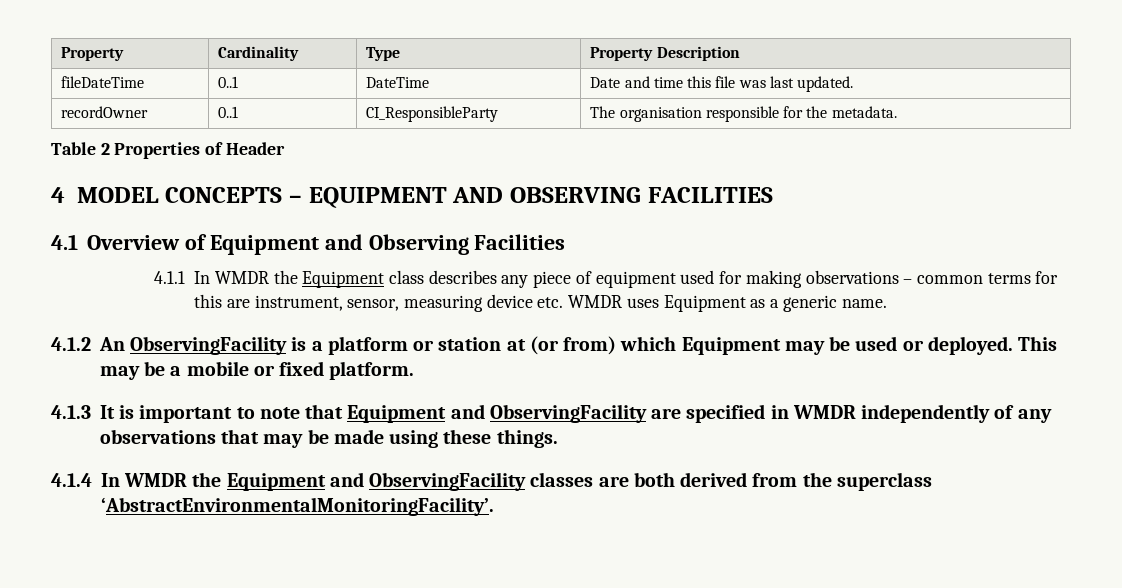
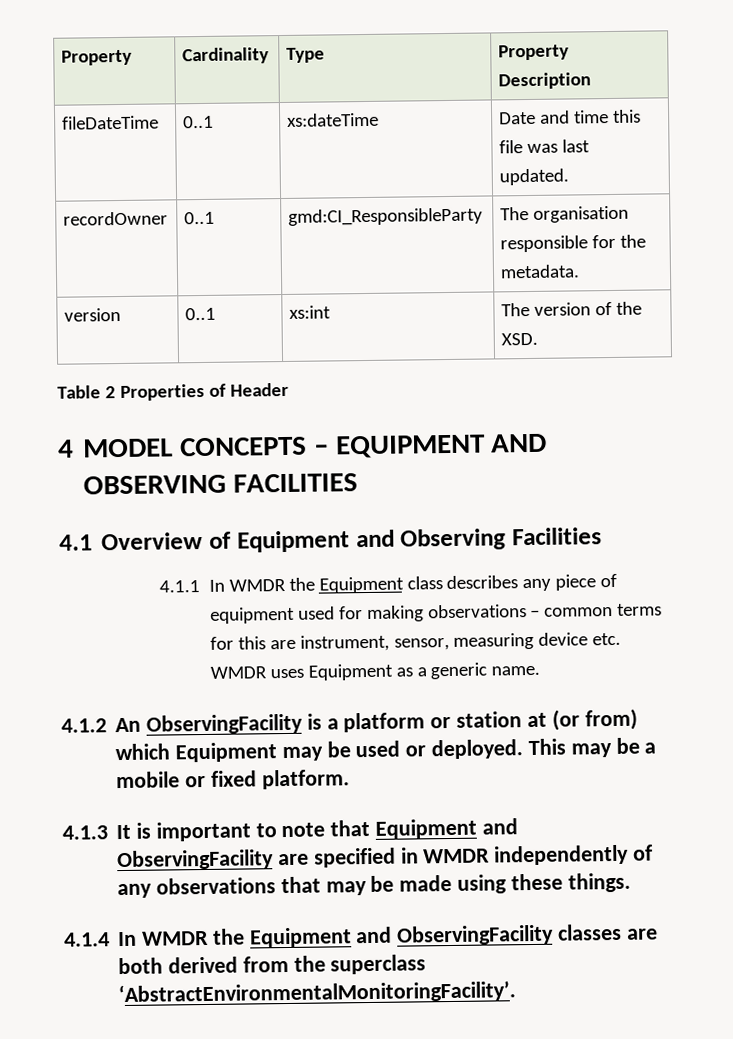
- fileDateTime | 0..1 | DateTime | Date and time this file was last updated.
+ fileDateTime | 0..1 | xs:dateTime | Date and time this file was last updated.
- recordOwner | 0..1 | CI_ResponsibleParty | The organisation responsible for the metadata.
+ recordOwner | 0..1 | gmd:CI_ResponsibleParty | The organisation responsible for the metadata.
+ version | 0..1 | xs:int | The version of the XSD.

